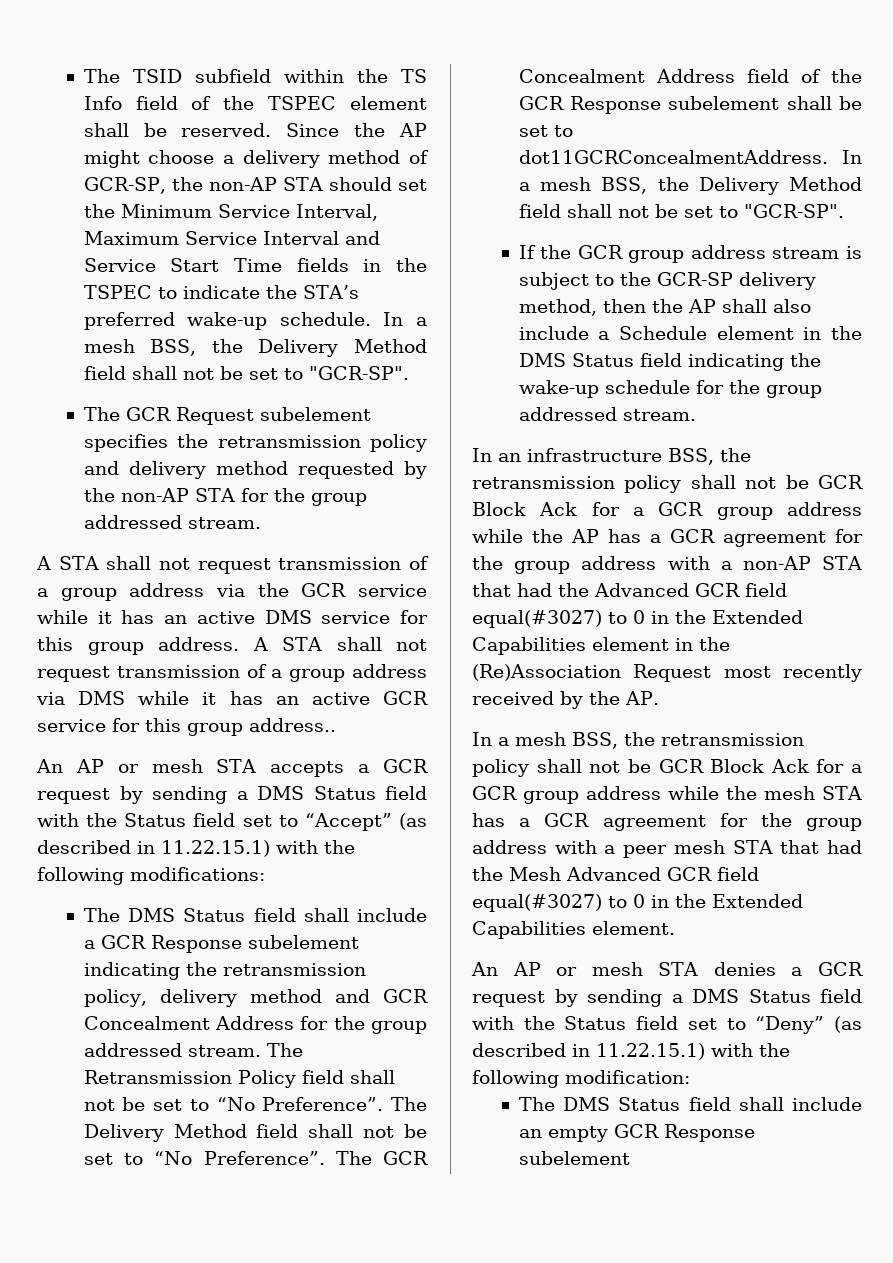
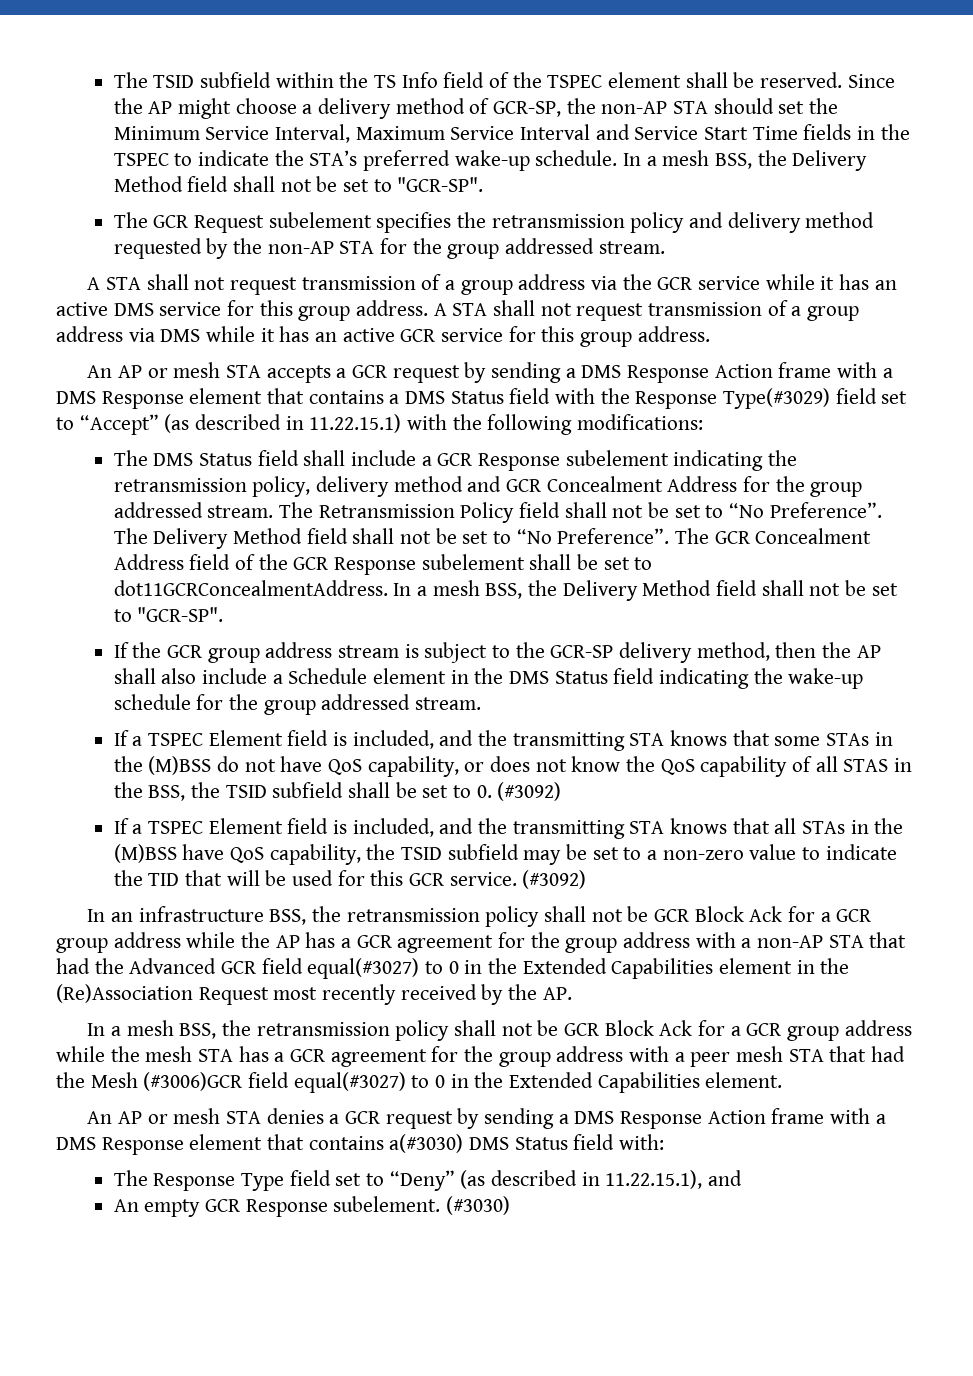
- A STA shall not request transmission of a group address via DMS while it has an active GCR service for this group address..
+ A STA shall not request transmission of a group address via DMS while it has an active GCR service for this group address.
- An AP or mesh STA accepts a GCR request by sending a DMS Status field with the Status field set to “Accept” (as described in 11.22.15.1) with the following modifications:
+ An AP or mesh STA accepts a GCR request by sending a DMS Response Action frame with a DMS Response element that contains a DMS Status field with the Response Type(#3029) field set to “Accept” (as described in 11.22.15.1) with the following modifications:
+ If a TSPEC Element field is included, and the transmitting STA knows that some STAs in the (M)BSS do not have QoS capability, or does not know the QoS capability of all STAS in the BSS, the TSID subfield shall be set to 0. (#3092)
+ If a TSPEC Element field is included, and the transmitting STA knows that all STAs in the (M)BSS have QoS capability, the TSID subfield may be set to a non-zero value to indicate the TID that will be used for this GCR service. (#3092)
- In a mesh BSS, the retransmission policy shall not be GCR Block Ack for a GCR group address while the mesh STA has a GCR agreement for the group address with a peer mesh STA that had the Mesh Advanced GCR field equal(#3027) to 0 in the Extended Capabilities element.
+ In a mesh BSS, the retransmission policy shall not be GCR Block Ack for a GCR group address while the mesh STA has a GCR agreement for the group address with a peer mesh STA that had the Mesh (#3006)GCR field equal(#3027) to 0 in the Extended Capabilities element.
- An AP or mesh STA denies a GCR request by sending a DMS Status field with the Status field set to “Deny” (as described in 11.22.15.1) with the following modification:
- The DMS Status field shall include an empty GCR Response subelement
+ An AP or mesh STA denies a GCR request by sending a DMS Response Action frame with a DMS Response element that contains a(#3030) DMS Status field with:
+ The Response Type field set to “Deny” (as described in 11.22.15.1), and
+ An empty GCR Response subelement. (#3030)

